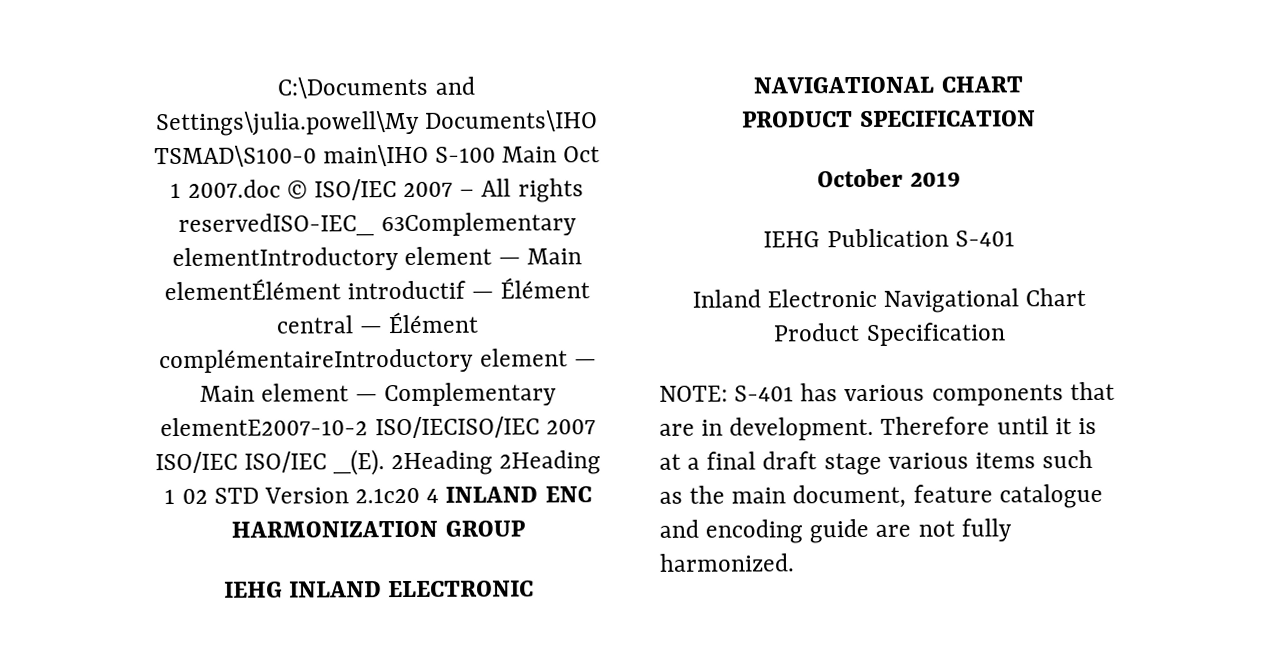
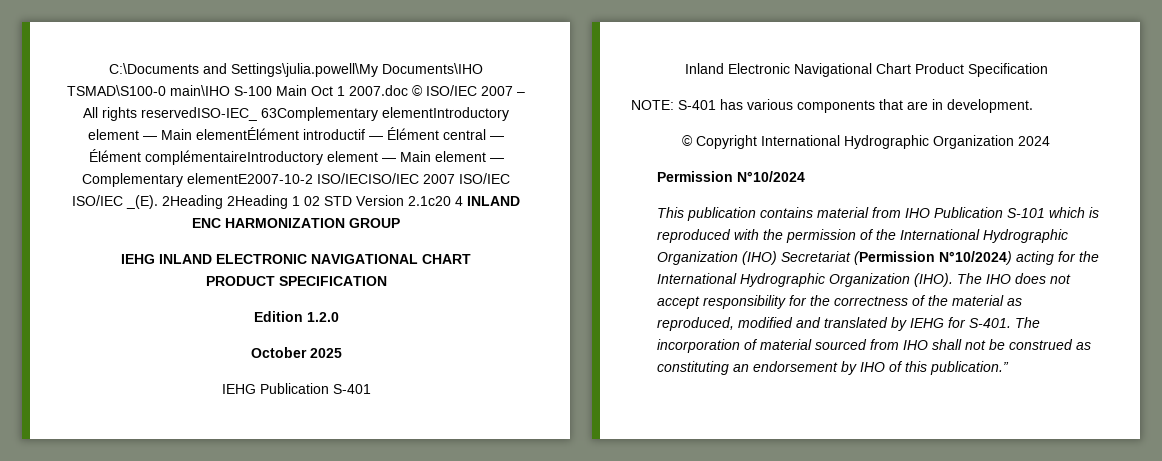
+ Edition 1.2.0
- October 2019
+ October 2025
- NOTE: S-401 has various components that are in development. Therefore until it is at a final draft stage various items such as the main document, feature catalogue and encoding guide are not fully harmonized.
+ NOTE: S-401 has various components that are in development.
+ © Copyright International Hydrographic Organization 2024
+ Permission N°10/2024
+ This publication contains material from IHO Publication S-101 which is reproduced with the permission of the International Hydrographic Organization (IHO) Secretariat (Permission N°10/2024) acting for the International Hydrographic Organization (IHO). The IHO does not accept responsibility for the correctness of the material as reproduced, modified and translated by IEHG for S-401. The incorporation of material sourced from IHO shall not be construed as constituting an endorsement by IHO of this publication.”

